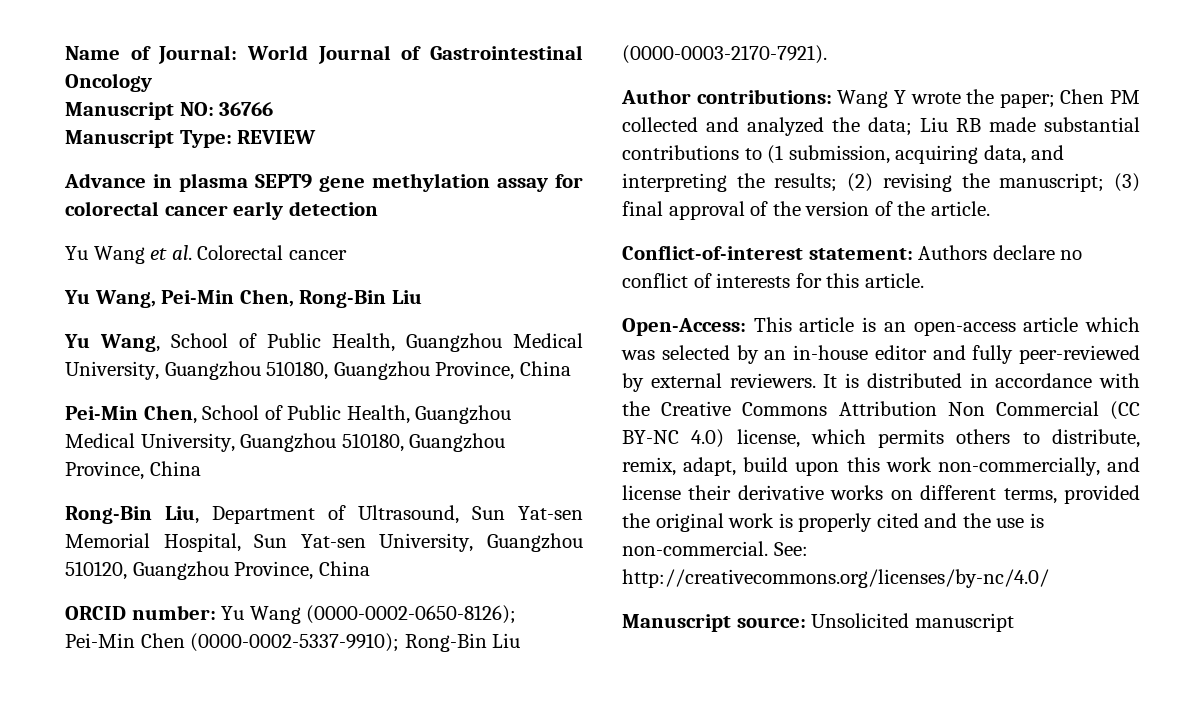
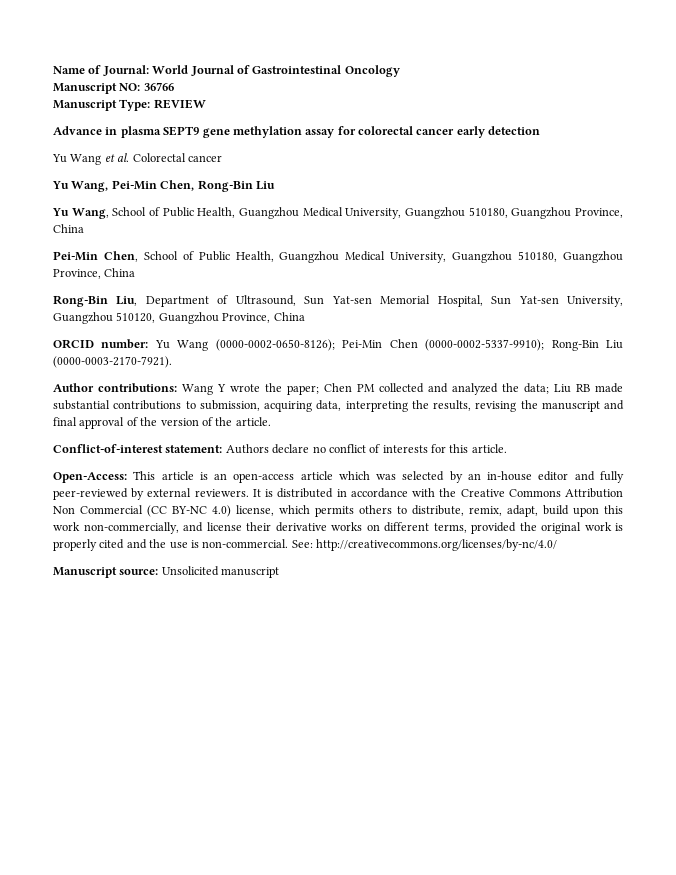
- Author contributions: Wang Y wrote the paper; Chen PM collected and analyzed the data; Liu RB made substantial contributions to (1 submission, acquiring data, and interpreting the results; (2) revising the manuscript; (3) final approval of the version of the article.
+ Author contributions: Wang Y wrote the paper; Chen PM collected and analyzed the data; Liu RB made substantial contributions to submission, acquiring data, interpreting the results, revising the manuscript and final approval of the version of the article.

